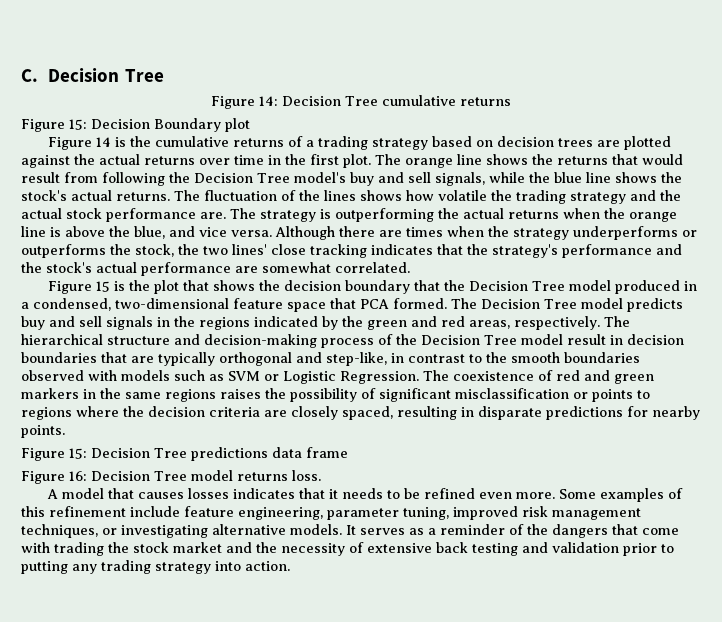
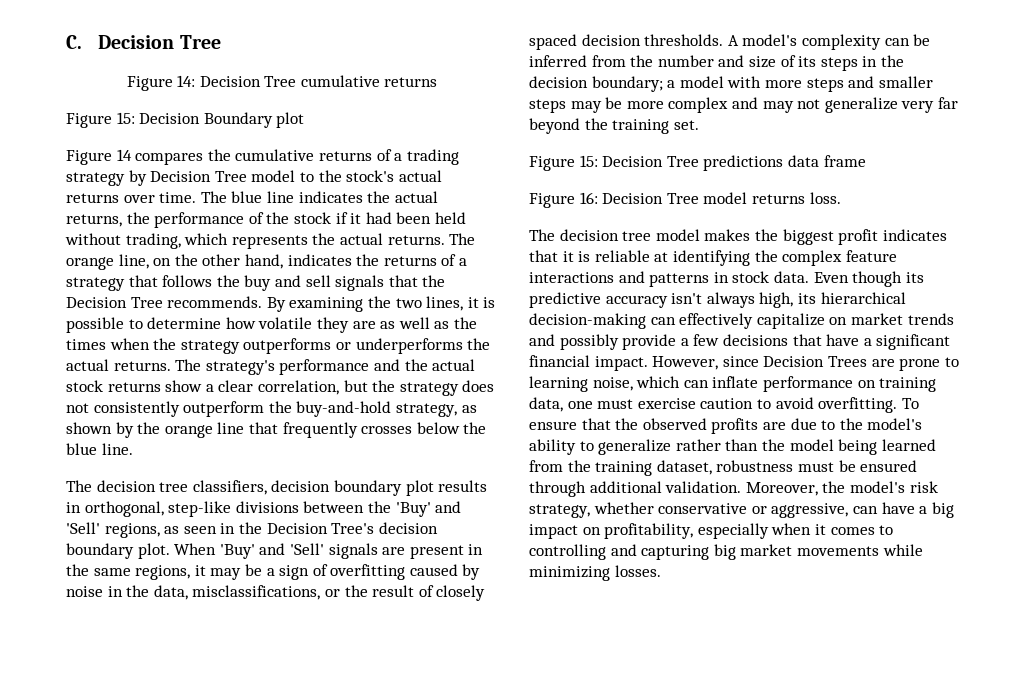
- Figure 14 is the cumulative returns of a trading strategy based on decision trees are plotted against the actual returns over time in the first plot. The orange line shows the returns that would result from following the Decision Tree model's buy and sell signals, while the blue line shows the stock's actual returns. The fluctuation of the lines shows how volatile the trading strategy and the actual stock performance are. The strategy is outperforming the actual returns when the orange line is above the blue, and vice versa. Although there are times when the strategy underperforms or outperforms the stock, the two lines' close tracking indicates that the strategy's performance and the stock's actual performance are somewhat correlated.
- Figure 15 is the plot that shows the decision boundary that the Decision Tree model produced in a condensed, two-dimensional feature space that PCA formed. The Decision Tree model predicts buy and sell signals in the regions indicated by the green and red areas, respectively. The hierarchical structure and decision-making process of the Decision Tree model result in decision boundaries that are typically orthogonal and step-like, in contrast to the smooth boundaries observed with models such as SVM or Logistic Regression. The coexistence of red and green markers in the same regions raises the possibility of significant misclassification or points to regions where the decision criteria are closely spaced, resulting in disparate predictions for nearby points.
+ Figure 14 compares the cumulative returns of a trading strategy by Decision Tree model to the stock's actual returns over time. The blue line indicates the actual returns, the performance of the stock if it had been held without trading, which represents the actual returns. The orange line, on the other hand, indicates the returns of a strategy that follows the buy and sell signals that the Decision Tree recommends. By examining the two lines, it is possible to determine how volatile they are as well as the times when the strategy outperforms or underperforms the actual returns. The strategy's performance and the actual stock returns show a clear correlation, but the strategy does not consistently outperform the buy-and-hold strategy, as shown by the orange line that frequently crosses below the blue line.
+ The decision tree classifiers, decision boundary plot results in orthogonal, step-like divisions between the 'Buy' and 'Sell' regions, as seen in the Decision Tree's decision boundary plot. When 'Buy' and 'Sell' signals are present in the same regions, it may be a sign of overfitting caused by noise in the data, misclassifications, or the result of closely spaced decision thresholds. A model's complexity can be inferred from the number and size of its steps in the decision boundary; a model with more steps and smaller steps may be more complex and may not generalize very far beyond the training set.
- A model that causes losses indicates that it needs to be refined even more. Some examples of this refinement include feature engineering, parameter tuning, improved risk management techniques, or investigating alternative models. It serves as a reminder of the dangers that come with trading the stock market and the necessity of extensive back testing and validation prior to putting any trading strategy into action.
+ The decision tree model makes the biggest profit indicates that it is reliable at identifying the complex feature interactions and patterns in stock data. Even though its predictive accuracy isn't always high, its hierarchical decision-making can effectively capitalize on market trends and possibly provide a few decisions that have a significant financial impact. However, since Decision Trees are prone to learning noise, which can inflate performance on training data, one must exercise caution to avoid overfitting. To ensure that the observed profits are due to the model's ability to generalize rather than the model being learned from the training dataset, robustness must be ensured through additional validation. Moreover, the model's risk strategy, whether conservative or aggressive, can have a big impact on profitability, especially when it comes to controlling and capturing big market movements while minimizing losses.

